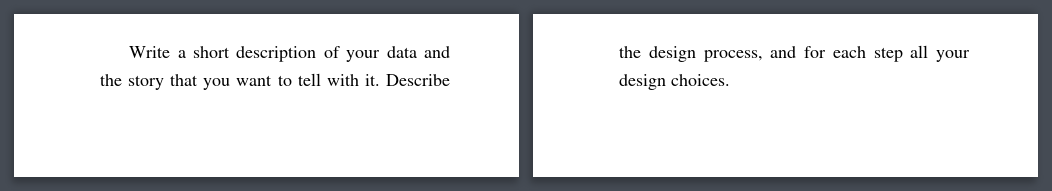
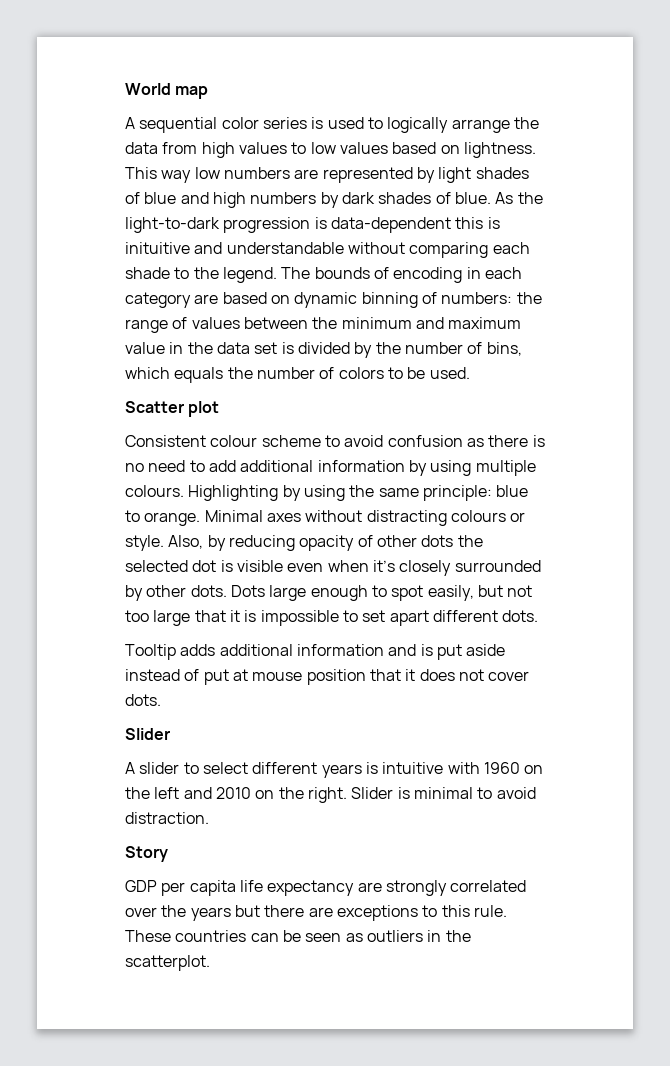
- Write a short description of your data and the story that you want to tell with it. Describe the design process, and for each step all your design choices.
+ World map
+ A sequential color series is used to logically arrange the data from high values to low values based on lightness. This way low numbers are represented by light shades of blue and high numbers by dark shades of blue. As the light-to-dark progression is data-dependent this is inituitive and understandable without comparing each shade to the legend. The bounds of encoding in each category are based on dynamic binning of numbers: the range of values between the minimum and maximum value in the data set is divided by the number of bins, which equals the number of colors to be used.
+ Scatter plot
+ Consistent colour scheme to avoid confusion as there is no need to add additional information by using multiple colours. Highlighting by using the same principle: blue to orange. Minimal axes without distracting colours or style. Also, by reducing opacity of other dots the selected dot is visible even when it’s closely surrounded by other dots. Dots large enough to spot easily, but not too large that it is impossible to set apart different dots.
+ Tooltip adds additional information and is put aside instead of put at mouse position that it does not cover dots.
+ Slider
+ A slider to select different years is intuitive with 1960 on the left and 2010 on the right. Slider is minimal to avoid distraction.
+ Story
+ GDP per capita life expectancy are strongly correlated over the years but there are exceptions to this rule. These countries can be seen as outliers in the scatterplot.

